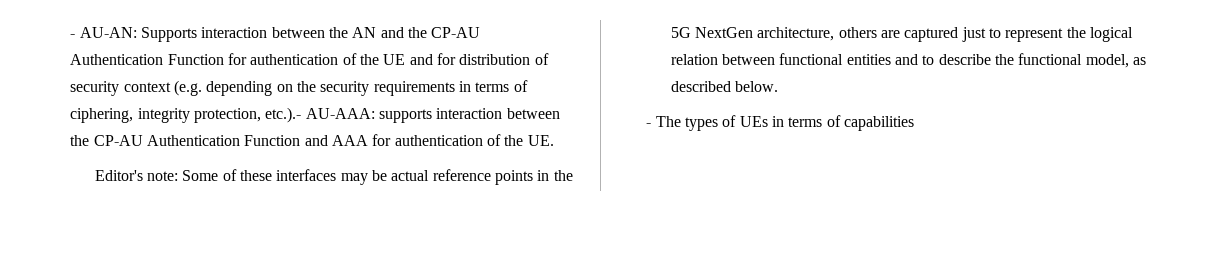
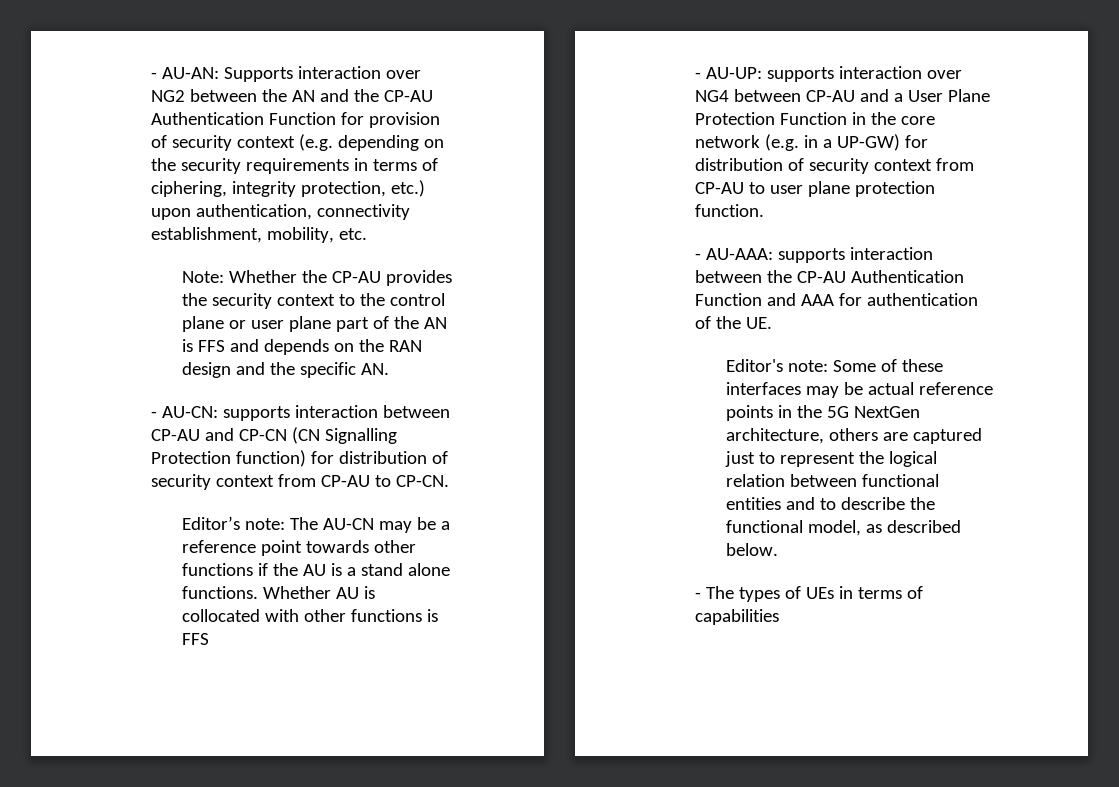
- - AU-AN: Supports interaction between the AN and the CP-AU Authentication Function for authentication of the UE and for distribution of security context (e.g. depending on the security requirements in terms of ciphering, integrity protection, etc.).- AU-AAA: supports interaction between the CP-AU Authentication Function and AAA for authentication of the UE.
+ - AU-AN: Supports interaction over NG2 between the AN and the CP-AU Authentication Function for provision of security context (e.g. depending on the security requirements in terms of ciphering, integrity protection, etc.) upon authentication, connectivity establishment, mobility, etc.
+ Note: Whether the CP-AU provides the security context to the control plane or user plane part of the AN is FFS and depends on the RAN design and the specific AN.
+ - AU-CN: supports interaction between CP-AU and CP-CN (CN Signalling Protection function) for distribution of security context from CP-AU to CP-CN.
+ Editor’s note: The AU-CN may be a reference point towards other functions if the AU is a stand alone functions. Whether AU is collocated with other functions is FFS
+ - AU-UP: supports interaction over NG4 between CP-AU and a User Plane Protection Function in the core network (e.g. in a UP-GW) for distribution of security context from CP-AU to user plane protection function.
+ - AU-AAA: supports interaction between the CP-AU Authentication Function and AAA for authentication of the UE.

